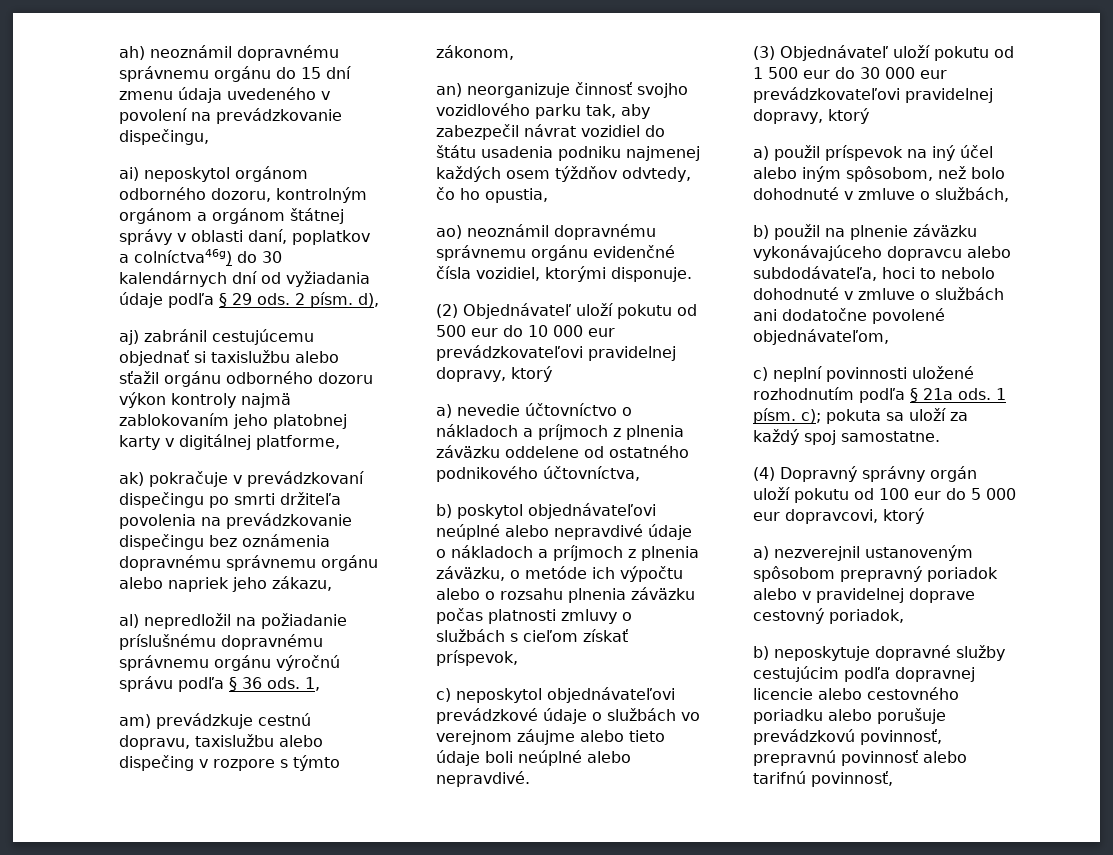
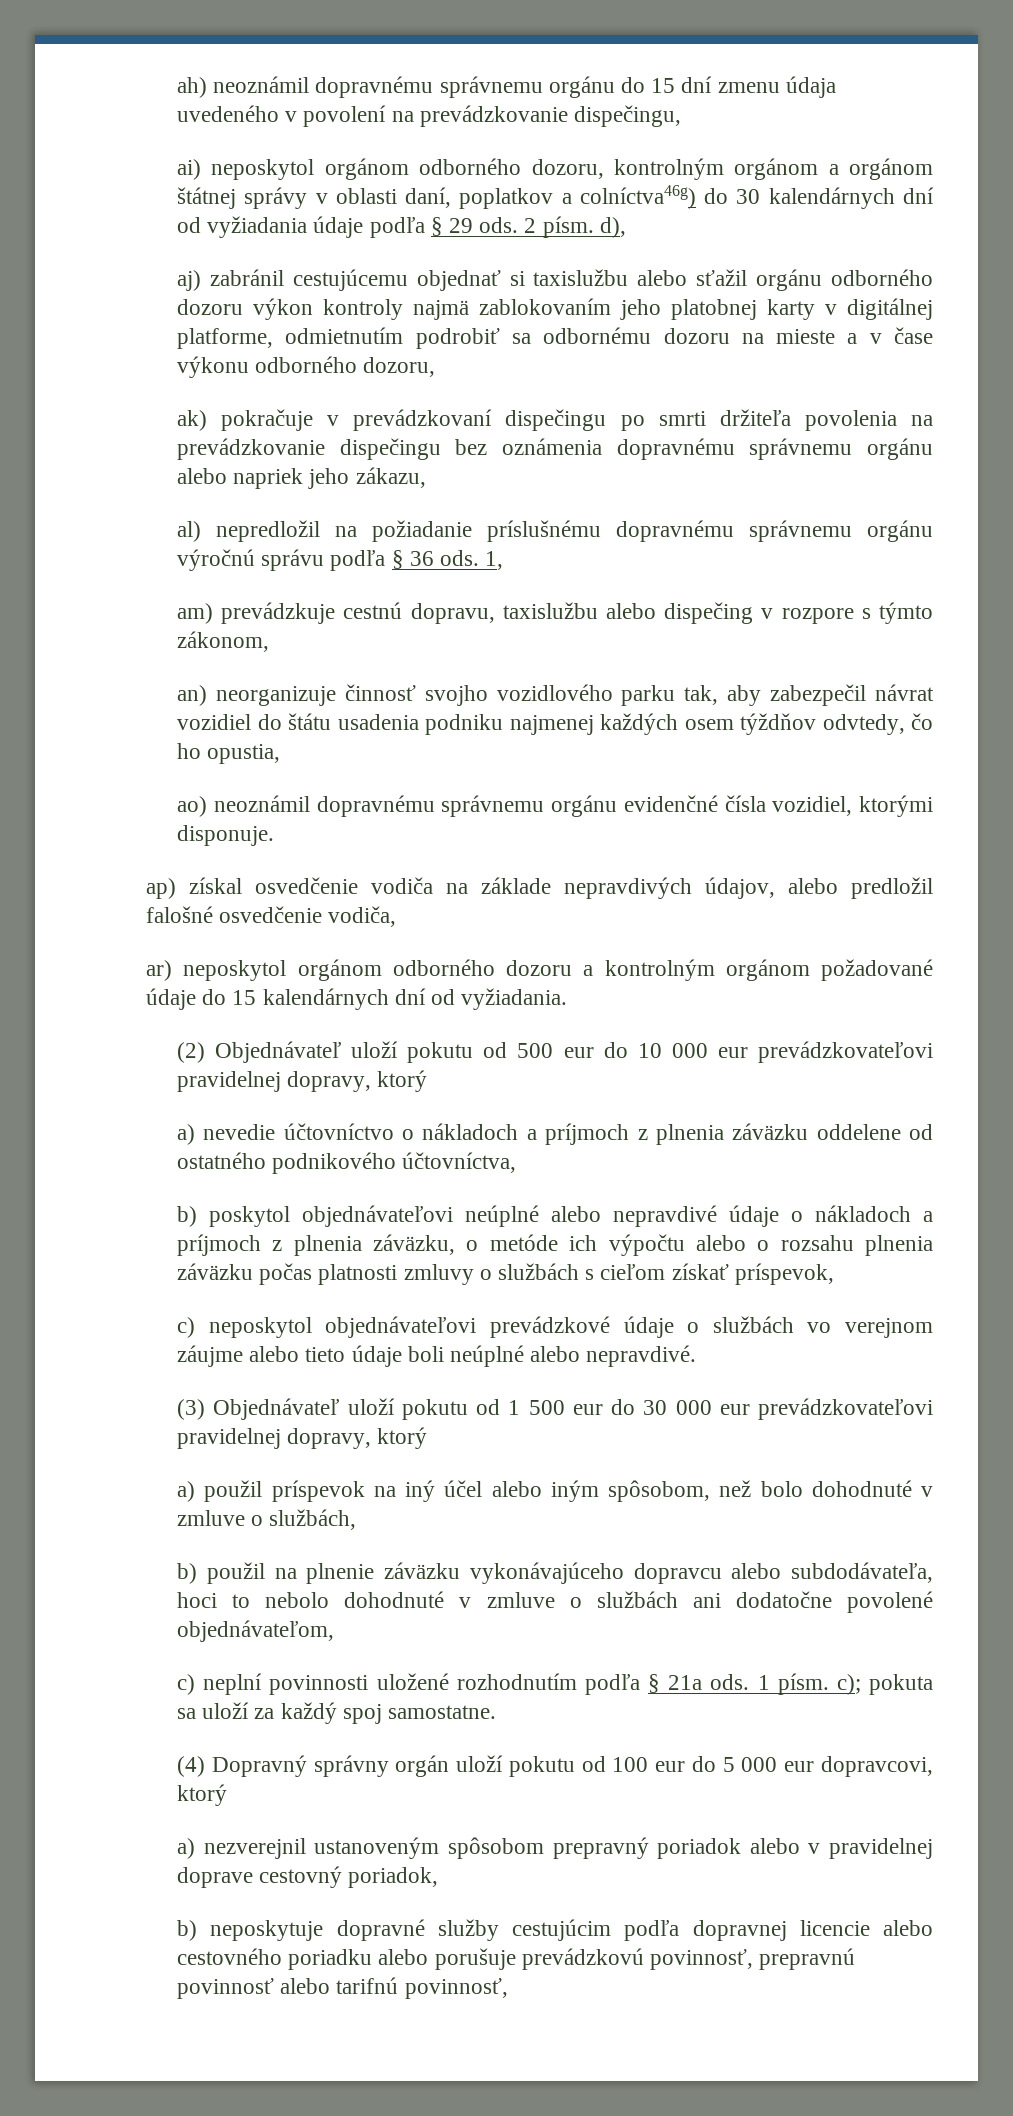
- aj) zabránil cestujúcemu objednať si taxislužbu alebo sťažil orgánu odborného dozoru výkon kontroly najmä zablokovaním jeho platobnej karty v digitálnej platforme,
+ aj) zabránil cestujúcemu objednať si taxislužbu alebo sťažil orgánu odborného dozoru výkon kontroly najmä zablokovaním jeho platobnej karty v digitálnej platforme, odmietnutím podrobiť sa odbornému dozoru na mieste a v čase výkonu odborného dozoru,
+ ap) získal osvedčenie vodiča na základe nepravdivých údajov, alebo predložil falošné osvedčenie vodiča,
+ ar) neposkytol orgánom odborného dozoru a kontrolným orgánom požadované údaje do 15 kalendárnych dní od vyžiadania.

